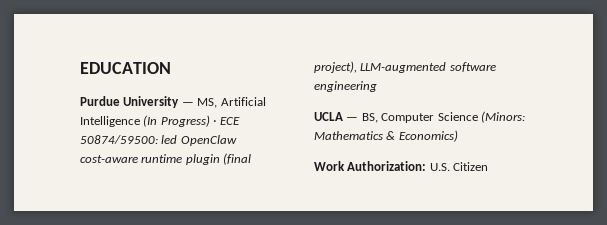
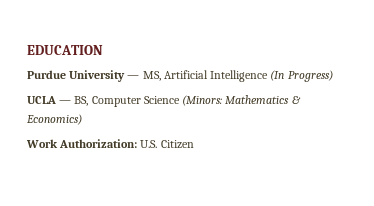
- Purdue University — MS, Artificial Intelligence (In Progress) · ECE 50874/59500: led OpenClaw cost-aware runtime plugin (final project), LLM-augmented software engineering
+ Purdue University — MS, Artificial Intelligence (In Progress)

